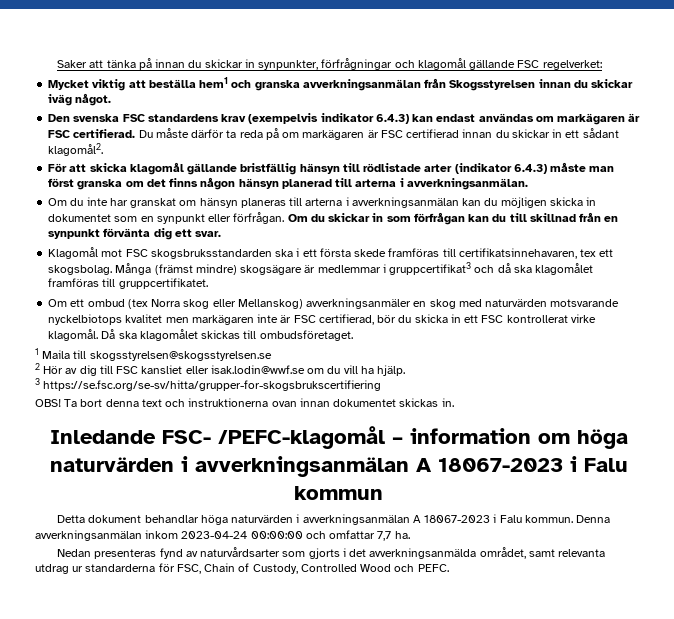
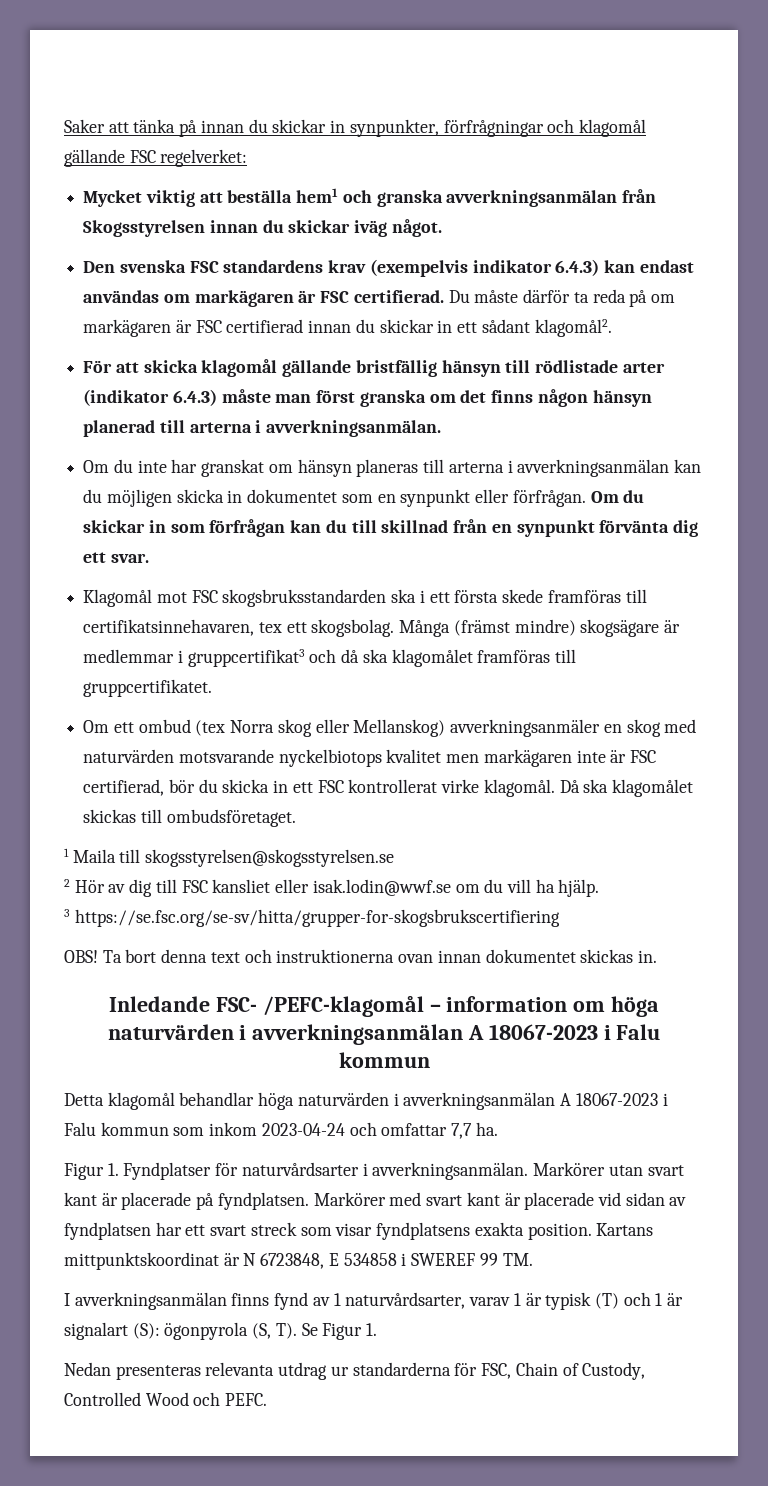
- Detta dokument behandlar höga naturvärden i avverkningsanmälan A 18067-2023 i Falu kommun. Denna avverkningsanmälan inkom 2023-04-24 00:00:00 och omfattar 7,7 ha.
+ Detta klagomål behandlar höga naturvärden i avverkningsanmälan A 18067-2023 i Falu kommun som inkom 2023-04-24 och omfattar 7,7 ha.
- Nedan presenteras fynd av naturvårdsarter som gjorts i det avverkningsanmälda området, samt relevanta utdrag ur standarderna för FSC, Chain of Custody, Controlled Wood och PEFC.
+ Figur 1. Fyndplatser för naturvårdsarter i avverkningsanmälan. Markörer utan svart kant är placerade på fyndplatsen. Markörer med svart kant är placerade vid sidan av fyndplatsen har ett svart streck som visar fyndplatsens exakta position. Kartans mittpunktskoordinat är N 6723848, E 534858 i SWEREF 99 TM.
+ I avverkningsanmälan finns fynd av 1 naturvårdsarter, varav 1 är typisk (T) och 1 är signalart (S): ögonpyrola (S, T). Se Figur 1.
+ Nedan presenteras relevanta utdrag ur standarderna för FSC, Chain of Custody, Controlled Wood och PEFC.

